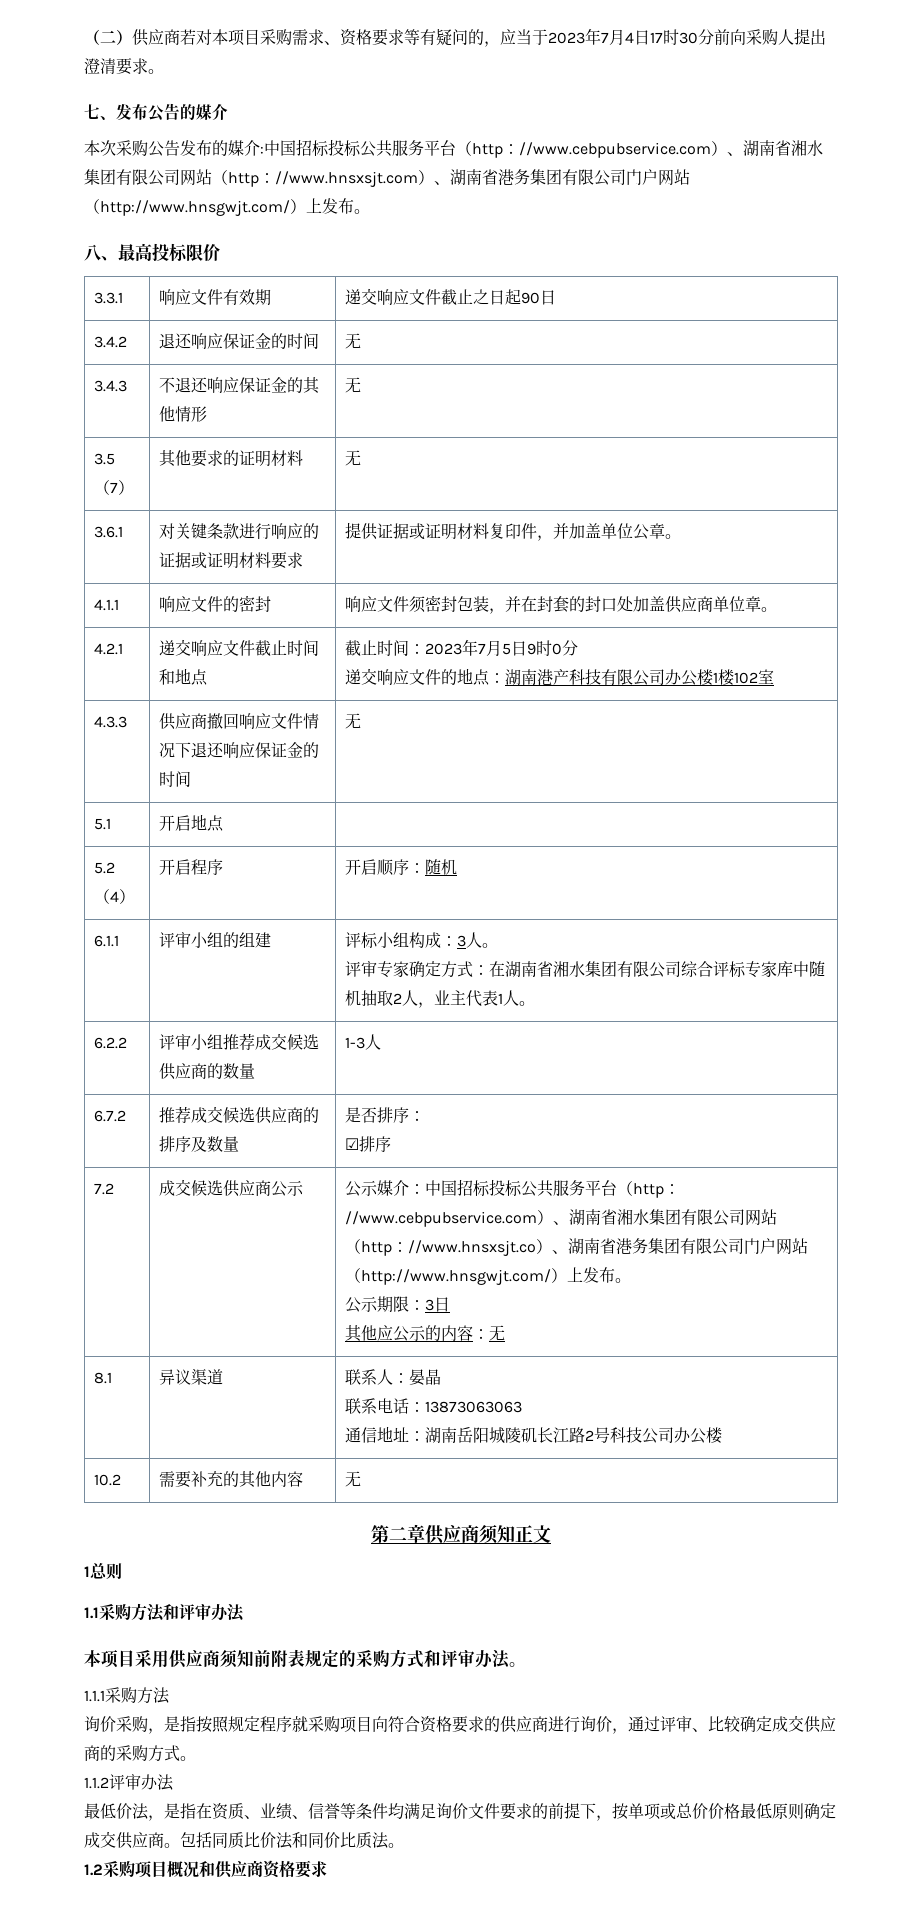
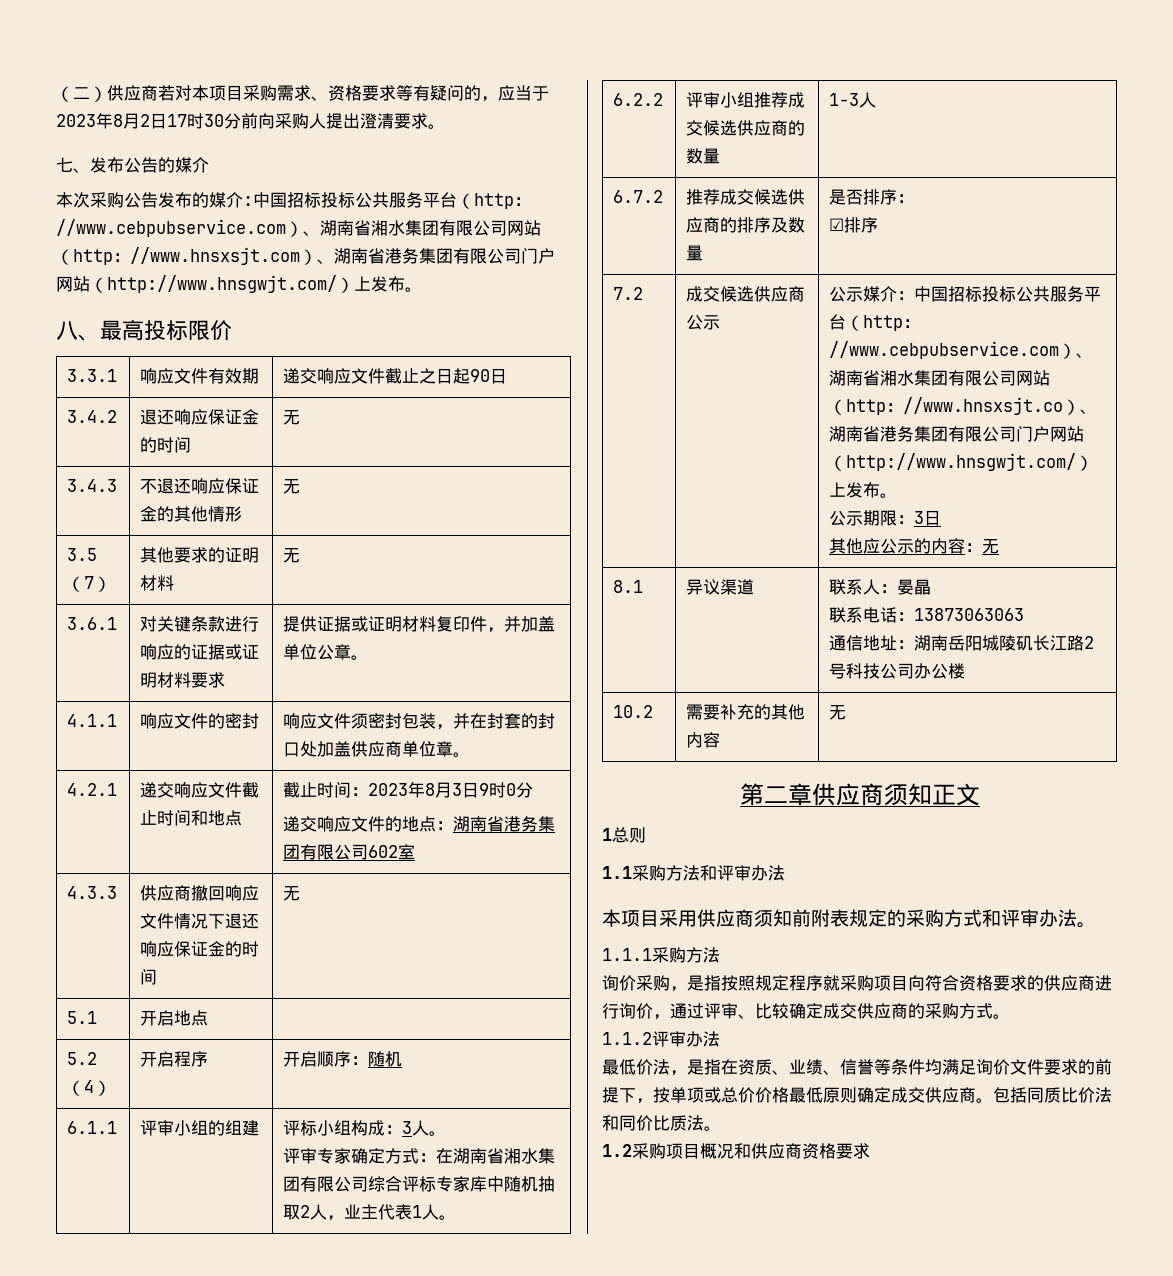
- （二）供应商若对本项目采购需求、资格要求等有疑问的，应当于2023年7月4日17时30分前向采购人提出澄清要求。
+ （二）供应商若对本项目采购需求、资格要求等有疑问的，应当于2023年8月2日17时30分前向采购人提出澄清要求。
- 4.2.1 | 递交响应文件截止时间和地点 | 截止时间：2023年7月5日9时0分
- 递交响应文件的地点：湖南港产科技有限公司办公楼1楼102室
+ 4.2.1 | 递交响应文件截止时间和地点 | 截止时间：2023年8月3日9时0分
+ 递交响应文件的地点：湖南省港务集团有限公司602室

